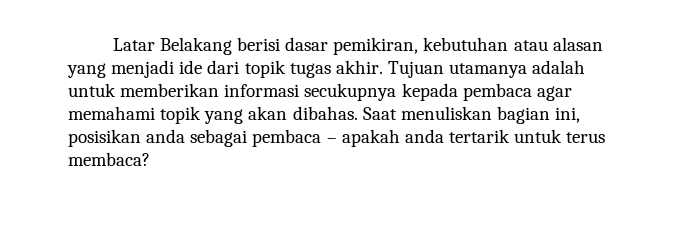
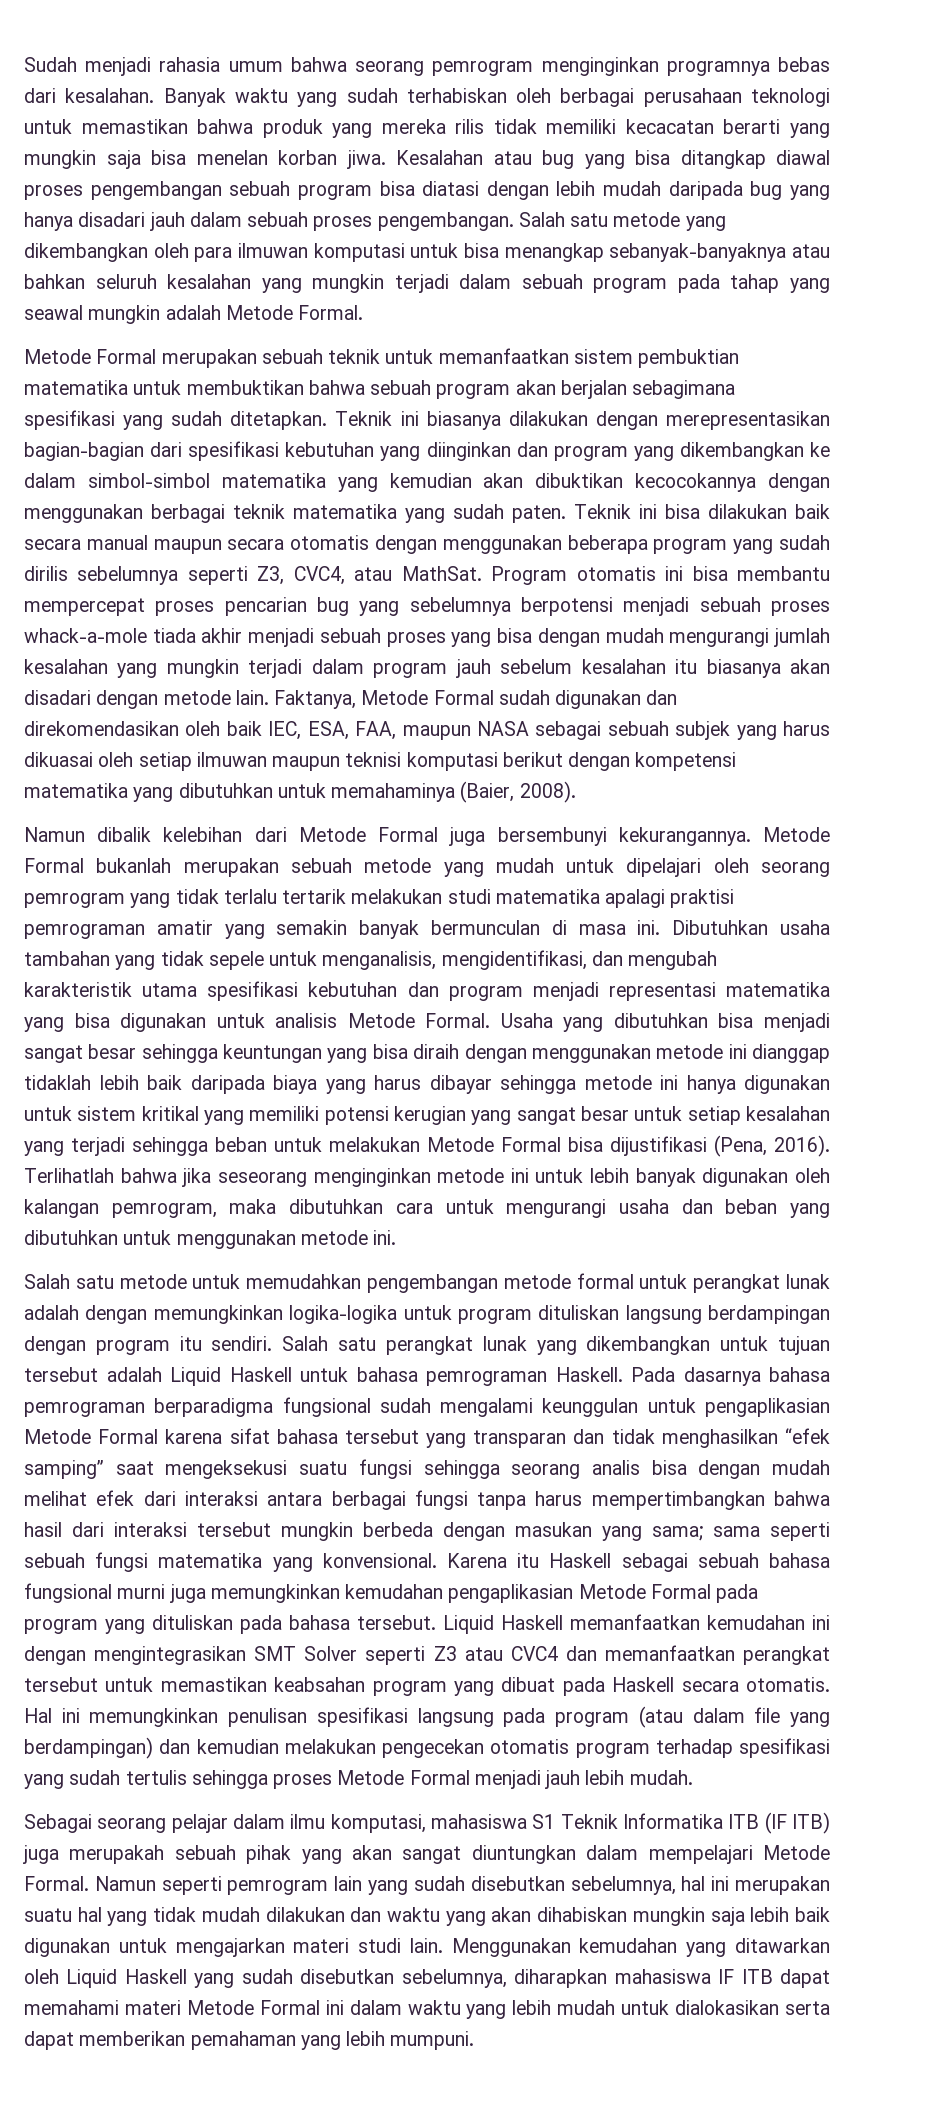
- Latar Belakang berisi dasar pemikiran, kebutuhan atau alasan yang menjadi ide dari topik tugas akhir. Tujuan utamanya adalah untuk memberikan informasi secukupnya kepada pembaca agar memahami topik yang akan dibahas. Saat menuliskan bagian ini, posisikan anda sebagai pembaca – apakah anda tertarik untuk terus membaca?
+ Sudah menjadi rahasia umum bahwa seorang pemrogram menginginkan programnya bebas dari kesalahan. Banyak waktu yang sudah terhabiskan oleh berbagai perusahaan teknologi untuk memastikan bahwa produk yang mereka rilis tidak memiliki kecacatan berarti yang mungkin saja bisa menelan korban jiwa. Kesalahan atau bug yang bisa ditangkap diawal proses pengembangan sebuah program bisa diatasi dengan lebih mudah daripada bug yang hanya disadari jauh dalam sebuah proses pengembangan. Salah satu metode yang dikembangkan oleh para ilmuwan komputasi untuk bisa menangkap sebanyak-banyaknya atau bahkan seluruh kesalahan yang mungkin terjadi dalam sebuah program pada tahap yang seawal mungkin adalah Metode Formal.
+ Metode Formal merupakan sebuah teknik untuk memanfaatkan sistem pembuktian matematika untuk membuktikan bahwa sebuah program akan berjalan sebagimana spesifikasi yang sudah ditetapkan. Teknik ini biasanya dilakukan dengan merepresentasikan bagian-bagian dari spesifikasi kebutuhan yang diinginkan dan program yang dikembangkan ke dalam simbol-simbol matematika yang kemudian akan dibuktikan kecocokannya dengan menggunakan berbagai teknik matematika yang sudah paten. Teknik ini bisa dilakukan baik secara manual maupun secara otomatis dengan menggunakan beberapa program yang sudah dirilis sebelumnya seperti Z3, CVC4, atau MathSat. Program otomatis ini bisa membantu mempercepat proses pencarian bug yang sebelumnya berpotensi menjadi sebuah proses whack-a-mole tiada akhir menjadi sebuah proses yang bisa dengan mudah mengurangi jumlah kesalahan yang mungkin terjadi dalam program jauh sebelum kesalahan itu biasanya akan disadari dengan metode lain. Faktanya, Metode Formal sudah digunakan dan direkomendasikan oleh baik IEC, ESA, FAA, maupun NASA sebagai sebuah subjek yang harus dikuasai oleh setiap ilmuwan maupun teknisi komputasi berikut dengan kompetensi matematika yang dibutuhkan untuk memahaminya (Baier, 2008).
+ Namun dibalik kelebihan dari Metode Formal juga bersembunyi kekurangannya. Metode Formal bukanlah merupakan sebuah metode yang mudah untuk dipelajari oleh seorang pemrogram yang tidak terlalu tertarik melakukan studi matematika apalagi praktisi pemrograman amatir yang semakin banyak bermunculan di masa ini. Dibutuhkan usaha tambahan yang tidak sepele untuk menganalisis, mengidentifikasi, dan mengubah karakteristik utama spesifikasi kebutuhan dan program menjadi representasi matematika yang bisa digunakan untuk analisis Metode Formal. Usaha yang dibutuhkan bisa menjadi sangat besar sehingga keuntungan yang bisa diraih dengan menggunakan metode ini dianggap tidaklah lebih baik daripada biaya yang harus dibayar sehingga metode ini hanya digunakan untuk sistem kritikal yang memiliki potensi kerugian yang sangat besar untuk setiap kesalahan yang terjadi sehingga beban untuk melakukan Metode Formal bisa dijustifikasi (Pena, 2016). Terlihatlah bahwa jika seseorang menginginkan metode ini untuk lebih banyak digunakan oleh kalangan pemrogram, maka dibutuhkan cara untuk mengurangi usaha dan beban yang dibutuhkan untuk menggunakan metode ini.
+ Salah satu metode untuk memudahkan pengembangan metode formal untuk perangkat lunak adalah dengan memungkinkan logika-logika untuk program dituliskan langsung berdampingan dengan program itu sendiri. Salah satu perangkat lunak yang dikembangkan untuk tujuan tersebut adalah Liquid Haskell untuk bahasa pemrograman Haskell. Pada dasarnya bahasa pemrograman berparadigma fungsional sudah mengalami keunggulan untuk pengaplikasian Metode Formal karena sifat bahasa tersebut yang transparan dan tidak menghasilkan “efek samping” saat mengeksekusi suatu fungsi sehingga seorang analis bisa dengan mudah melihat efek dari interaksi antara berbagai fungsi tanpa harus mempertimbangkan bahwa hasil dari interaksi tersebut mungkin berbeda dengan masukan yang sama; sama seperti sebuah fungsi matematika yang konvensional. Karena itu Haskell sebagai sebuah bahasa fungsional murni juga memungkinkan kemudahan pengaplikasian Metode Formal pada program yang dituliskan pada bahasa tersebut. Liquid Haskell memanfaatkan kemudahan ini dengan mengintegrasikan SMT Solver seperti Z3 atau CVC4 dan memanfaatkan perangkat tersebut untuk memastikan keabsahan program yang dibuat pada Haskell secara otomatis. Hal ini memungkinkan penulisan spesifikasi langsung pada program (atau dalam file yang berdampingan) dan kemudian melakukan pengecekan otomatis program terhadap spesifikasi yang sudah tertulis sehingga proses Metode Formal menjadi jauh lebih mudah.
+ Sebagai seorang pelajar dalam ilmu komputasi, mahasiswa S1 Teknik Informatika ITB (IF ITB) juga merupakah sebuah pihak yang akan sangat diuntungkan dalam mempelajari Metode Formal. Namun seperti pemrogram lain yang sudah disebutkan sebelumnya, hal ini merupakan suatu hal yang tidak mudah dilakukan dan waktu yang akan dihabiskan mungkin saja lebih baik digunakan untuk mengajarkan materi studi lain. Menggunakan kemudahan yang ditawarkan oleh Liquid Haskell yang sudah disebutkan sebelumnya, diharapkan mahasiswa IF ITB dapat memahami materi Metode Formal ini dalam waktu yang lebih mudah untuk dialokasikan serta dapat memberikan pemahaman yang lebih mumpuni.

